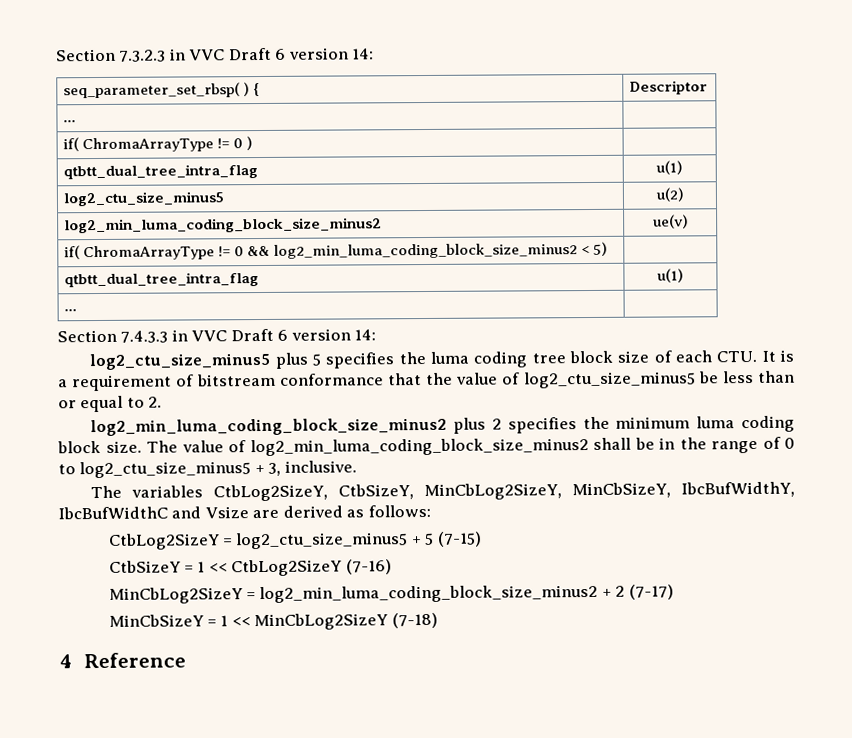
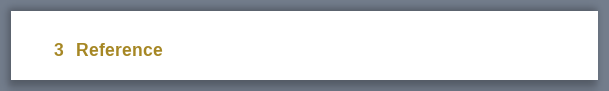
- Section 7.3.2.3 in VVC Draft 6 version 14:
- seq_parameter_set_rbsp( ) { | Descriptor
- … |
- if( ChromaArrayType != 0 ) |
- qtbtt_dual_tree_intra_flag | u(1)
- log2_ctu_size_minus5 | u(2)
- log2_min_luma_coding_block_size_minus2 | ue(v)
- if( ChromaArrayType != 0 && log2_min_luma_coding_block_size_minus2 < 5) |
- qtbtt_dual_tree_intra_flag | u(1)
- … |
- Section 7.4.3.3 in VVC Draft 6 version 14:
- log2_ctu_size_minus5 plus 5 specifies the luma coding tree block size of each CTU. It is a requirement of bitstream conformance that the value of log2_ctu_size_minus5 be less than or equal to 2.
- log2_min_luma_coding_block_size_minus2 plus 2 specifies the minimum luma coding block size. The value of log2_min_luma_coding_block_size_minus2 shall be in the range of 0 to log2_ctu_size_minus5 + 3, inclusive.
- The variables CtbLog2SizeY, CtbSizeY, MinCbLog2SizeY, MinCbSizeY, IbcBufWidthY, IbcBufWidthC and Vsize are derived as follows:
- CtbLog2SizeY = log2_ctu_size_minus5 + 5 (7-15)
- CtbSizeY = 1 << CtbLog2SizeY (7-16)
- MinCbLog2SizeY = log2_min_luma_coding_block_size_minus2 + 2 (7-17)
- MinCbSizeY = 1 << MinCbLog2SizeY (7-18)
- 4 Reference
+ 3 Reference

